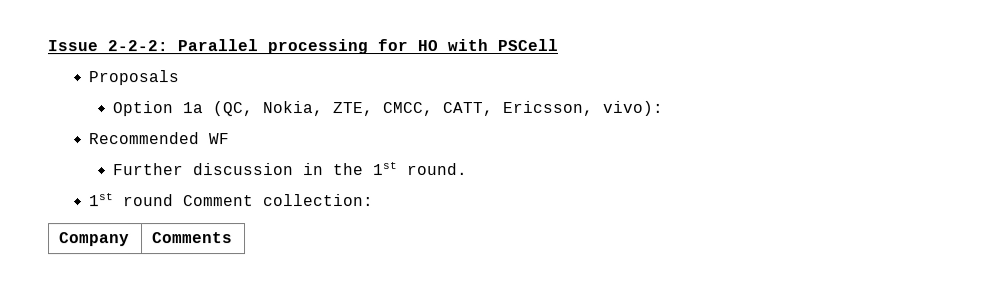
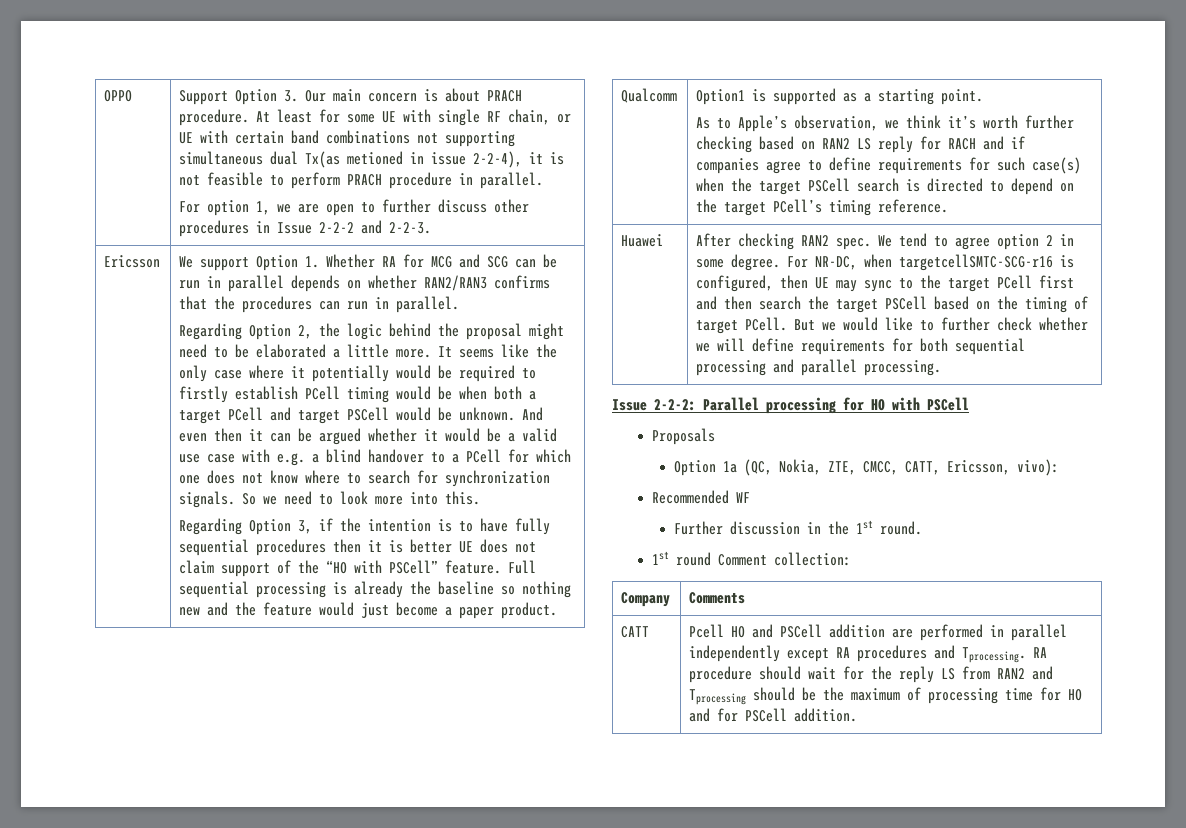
+ OPPO | Support Option 3. Our main concern is about PRACH procedure. At least for some UE with single RF chain, or UE with certain band combinations not supporting simultaneous dual Tx(as metioned in issue 2-2-4), it is not feasible to perform PRACH procedure in parallel.
+ For option 1, we are open to further discuss other procedures in Issue 2-2-2 and 2-2-3.
+ Ericsson | We support Option 1. Whether RA for MCG and SCG can be run in parallel depends on whether RAN2/RAN3 confirms that the procedures can run in parallel.
+ Regarding Option 2, the logic behind the proposal might need to be elaborated a little more. It seems like the only case where it potentially would be required to firstly establish PCell timing would be when both a target PCell and target PSCell would be unknown. And even then it can be argued whether it would be a valid use case with e.g. a blind handover to a PCell for which one does not know where to search for synchronization signals. So we need to look more into this.
+ Regarding Option 3, if the intention is to have fully sequential procedures then it is better UE does not claim support of the “HO with PSCell” feature. Full sequential processing is already the baseline so nothing new and the feature would just become a paper product.
+ Qualcomm | Option1 is supported as a starting point.
+ As to Apple’s observation, we think it’s worth further checking based on RAN2 LS reply for RACH and if companies agree to define requirements for such case(s) when the target PSCell search is directed to depend on the target PCell’s timing reference.
+ Huawei | After checking RAN2 spec. We tend to agree option 2 in some degree. For NR-DC, when targetcellSMTC-SCG-r16 is configured, then UE may sync to the target PCell first and then search the target PSCell based on the timing of target PCell. But we would like to further check whether we will define requirements for both sequential processing and parallel processing.
+ CATT | Pcell HO and PSCell addition are performed in parallel independently except RA procedures and Tprocessing. RA procedure should wait for the reply LS from RAN2 and Tprocessing should be the maximum of processing time for HO and for PSCell addition.

